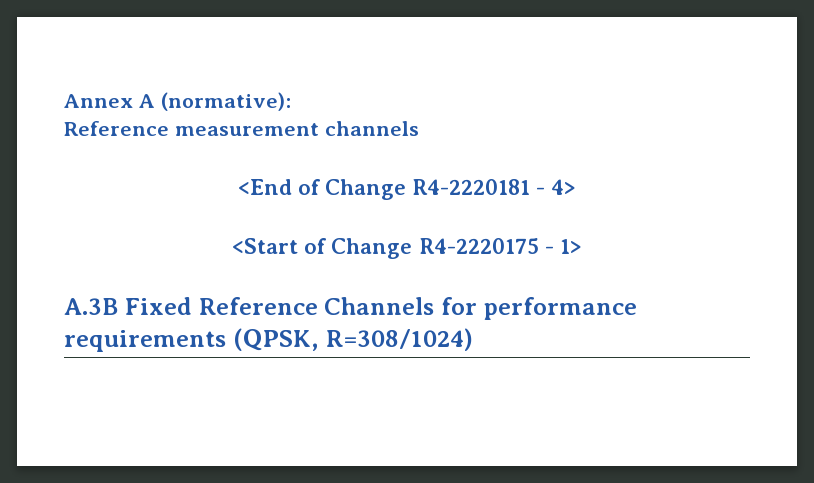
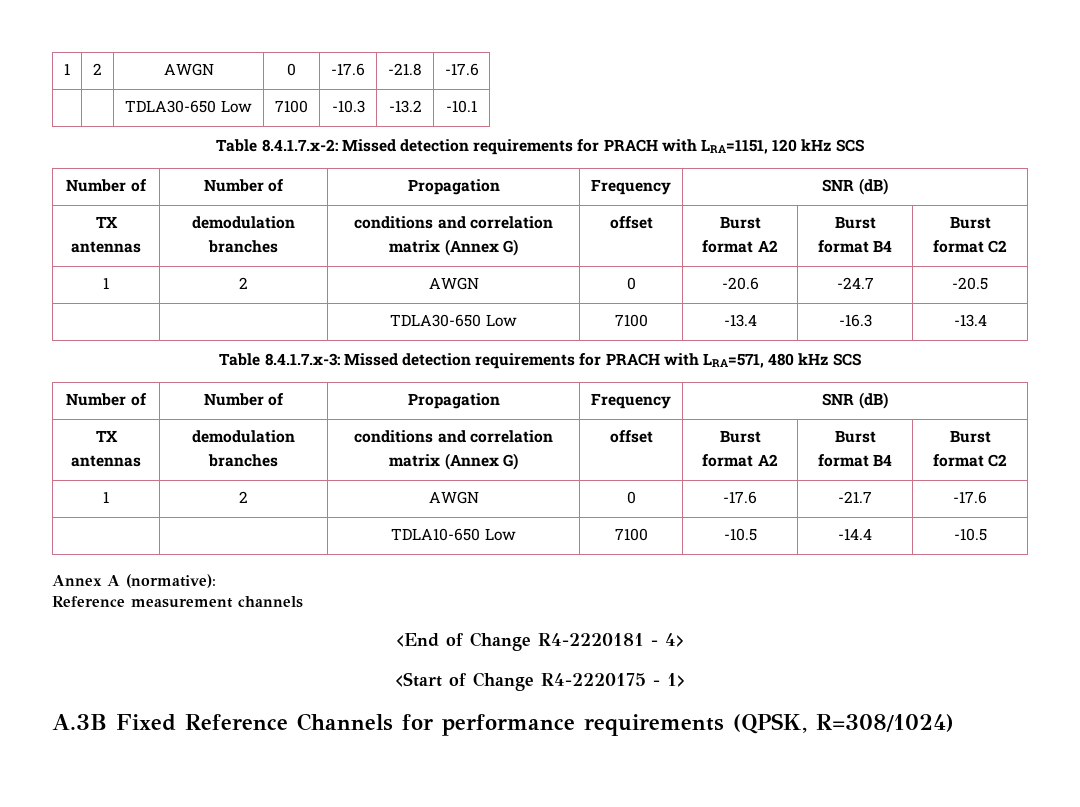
+ 1 | 2 | AWGN | 0 | -17.6 | -21.8 | -17.6
+ | | TDLA30-650 Low | 7100 | -10.3 | -13.2 | -10.1
+ Table 8.4.1.7.x-2: Missed detection requirements for PRACH with LRA=1151, 120 kHz SCS
+ Number of | Number of | Propagation | Frequency | SNR (dB)
+ TX antennas | demodulation branches | conditions and correlation matrix (Annex G) | offset | Burst format A2 | Burst format B4 | Burst format C2
+ 1 | 2 | AWGN | 0 | -20.6 | -24.7 | -20.5
+ | | TDLA30-650 Low | 7100 | -13.4 | -16.3 | -13.4
+ Table 8.4.1.7.x-3: Missed detection requirements for PRACH with LRA=571, 480 kHz SCS
+ Number of | Number of | Propagation | Frequency | SNR (dB)
+ TX antennas | demodulation branches | conditions and correlation matrix (Annex G) | offset | Burst format A2 | Burst format B4 | Burst format C2
+ 1 | 2 | AWGN | 0 | -17.6 | -21.7 | -17.6
+ | | TDLA10-650 Low | 7100 | -10.5 | -14.4 | -10.5

